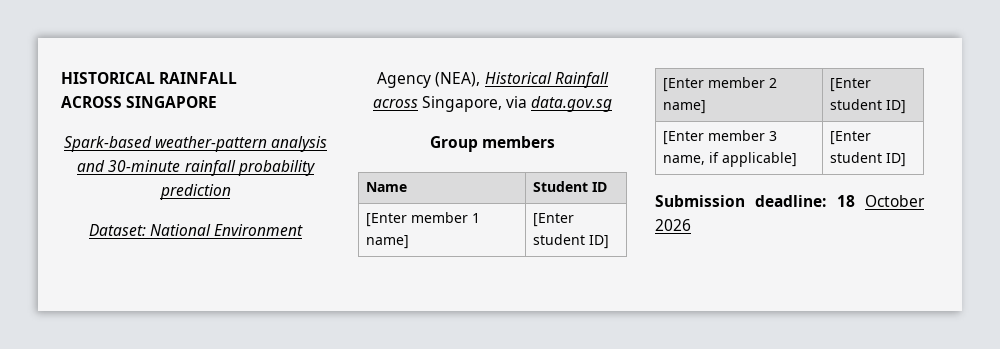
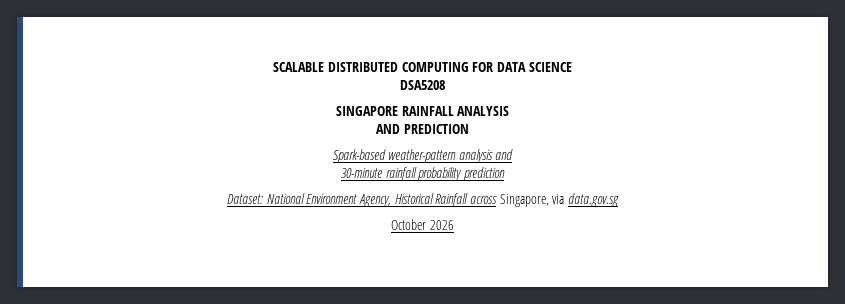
- HISTORICAL RAINFALL
- ACROSS SINGAPORE
+ SCALABLE DISTRIBUTED COMPUTING FOR DATA SCIENCE
+ DSA5208
+ SINGAPORE RAINFALL ANALYSIS
+ AND PREDICTION
- Spark-based weather-pattern analysis and 30-minute rainfall probability prediction
+ Spark-based weather-pattern analysis and
+ 30-minute rainfall probability prediction
- Dataset: National Environment Agency (NEA), Historical Rainfall across Singapore, via data.gov.sg
+ Dataset: National Environment Agency, Historical Rainfall across Singapore, via data.gov.sg
- Group members
- Name | Student ID
- [Enter member 1 name] | [Enter student ID]
- [Enter member 2 name] | [Enter student ID]
- [Enter member 3 name, if applicable] | [Enter student ID]
- Submission deadline: 18 October 2026
+ October 2026

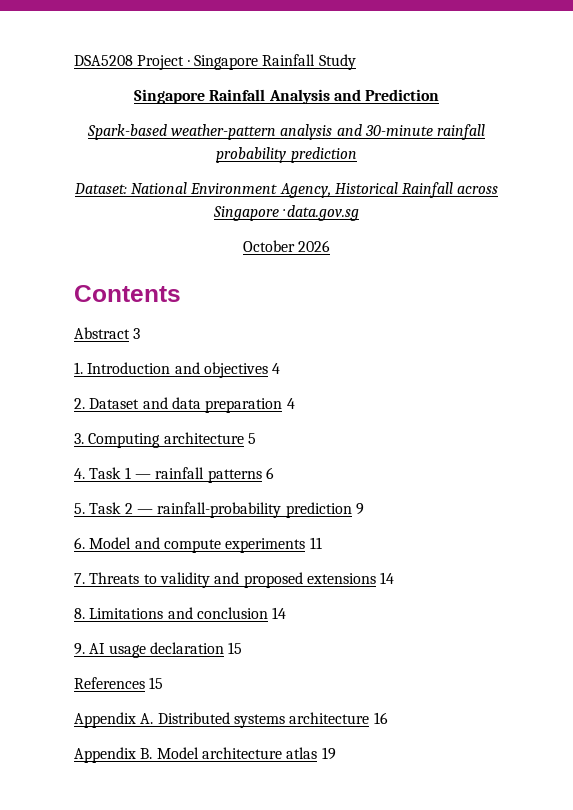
- SCALABLE DISTRIBUTED COMPUTING FOR DATA SCIENCE
- DSA5208
- SINGAPORE RAINFALL ANALYSIS
- AND PREDICTION
+ DSA5208 Project · Singapore Rainfall Study
+ Singapore Rainfall Analysis and Prediction
- Spark-based weather-pattern analysis and
- 30-minute rainfall probability prediction
+ Spark-based weather-pattern analysis and 30-minute rainfall probability prediction
- Dataset: National Environment Agency, Historical Rainfall across Singapore, via data.gov.sg
+ Dataset: National Environment Agency, Historical Rainfall across Singapore · data.gov.sg
+ Contents
+ Abstract 3
+ 1. Introduction and objectives 4
+ 2. Dataset and data preparation 4
+ 3. Computing architecture 5
+ 4. Task 1 — rainfall patterns 6
+ 5. Task 2 — rainfall-probability prediction 9
+ 6. Model and compute experiments 11
+ 7. Threats to validity and proposed extensions 14
+ 8. Limitations and conclusion 14
+ 9. AI usage declaration 15
+ References 15
+ Appendix A. Distributed systems architecture 16
+ Appendix B. Model architecture atlas 19

